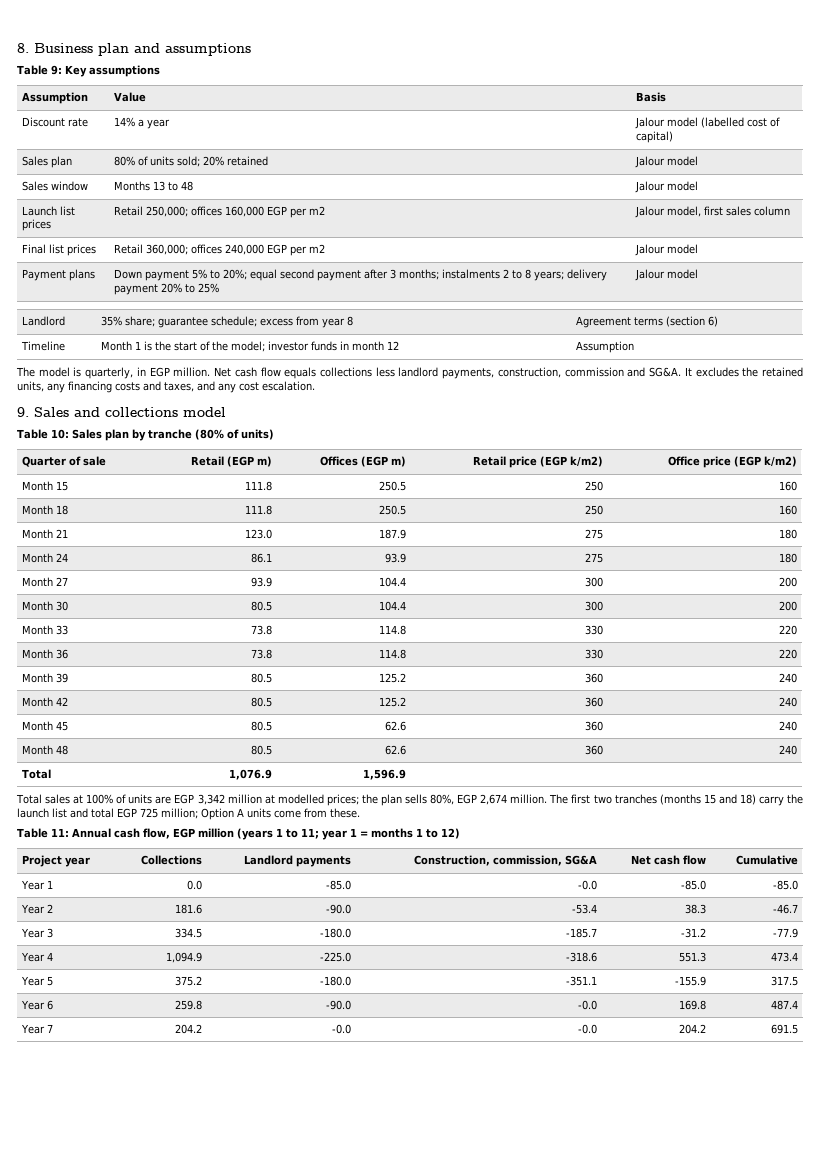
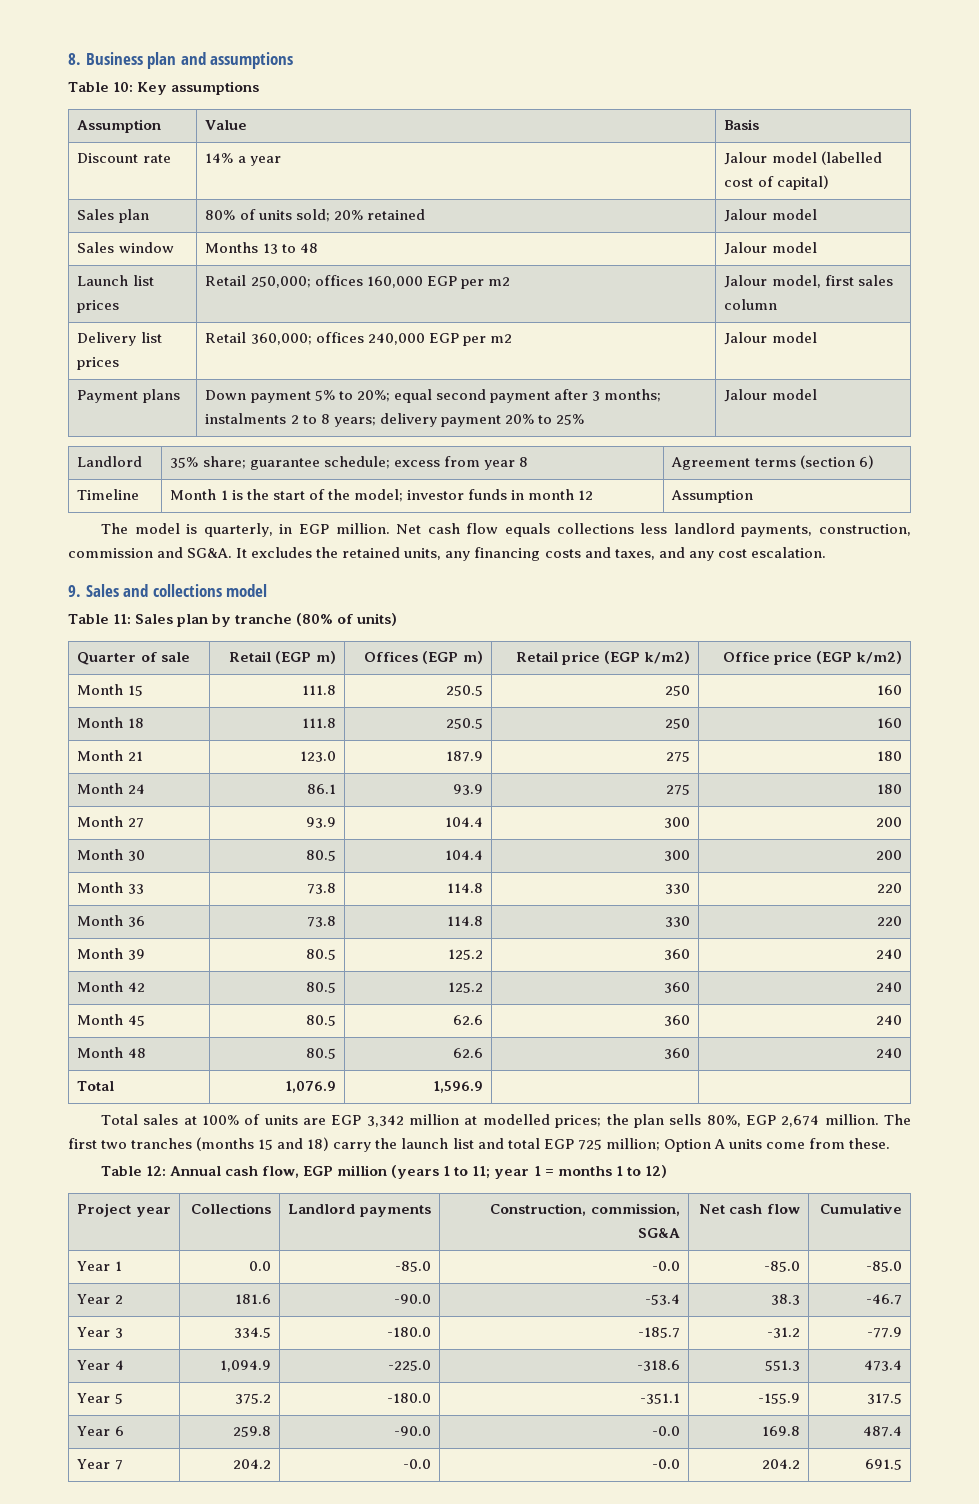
- Table 9: Key assumptions
+ Table 10: Key assumptions
- Final list prices | Retail 360,000; offices 240,000 EGP per m2 | Jalour model
+ Delivery list prices | Retail 360,000; offices 240,000 EGP per m2 | Jalour model
- Table 10: Sales plan by tranche (80% of units)
+ Table 11: Sales plan by tranche (80% of units)
- Table 11: Annual cash flow, EGP million (years 1 to 11; year 1 = months 1 to 12)
+ Table 12: Annual cash flow, EGP million (years 1 to 11; year 1 = months 1 to 12)

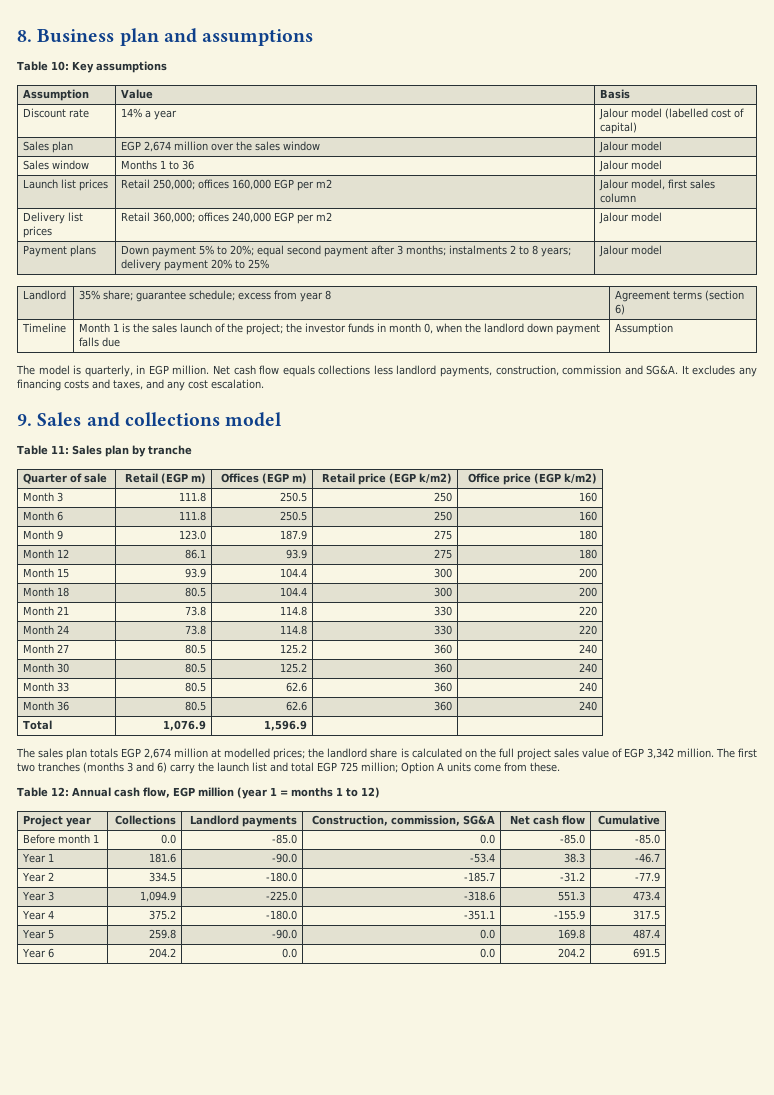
- Sales plan | 80% of units sold; 20% retained | Jalour model
+ Sales plan | EGP 2,674 million over the sales window | Jalour model
- Sales window | Months 13 to 48 | Jalour model
+ Sales window | Months 1 to 36 | Jalour model
- Timeline | Month 1 is the start of the model; investor funds in month 12 | Assumption
+ Timeline | Month 1 is the sales launch of the project; the investor funds in month 0, when the landlord down payment falls due | Assumption
- It excludes the retained units, any financing costs and taxes, and any cost escalation.
+ It excludes any financing costs and taxes, and any cost escalation.
- Table 11: Sales plan by tranche (80% of units)
+ Table 11: Sales plan by tranche
- Month 15 | 111.8 | 250.5 | 250 | 160
- Month 18 | 111.8 | 250.5 | 250 | 160
- Month 21 | 123.0 | 187.9 | 275 | 180
+ Month 3 | 111.8 | 250.5 | 250 | 160
+ Month 6 | 111.8 | 250.5 | 250 | 160
+ Month 9 | 123.0 | 187.9 | 275 | 180
- Month 24 | 86.1 | 93.9 | 275 | 180
+ Month 12 | 86.1 | 93.9 | 275 | 180
- Month 27 | 93.9 | 104.4 | 300 | 200
+ Month 15 | 93.9 | 104.4 | 300 | 200
- Month 30 | 80.5 | 104.4 | 300 | 200
+ Month 18 | 80.5 | 104.4 | 300 | 200
- Month 33 | 73.8 | 114.8 | 330 | 220
- Month 36 | 73.8 | 114.8 | 330 | 220
- Month 39 | 80.5 | 125.2 | 360 | 240
- Month 42 | 80.5 | 125.2 | 360 | 240
- Month 45 | 80.5 | 62.6 | 360 | 240
+ Month 21 | 73.8 | 114.8 | 330 | 220
+ Month 24 | 73.8 | 114.8 | 330 | 220
+ Month 27 | 80.5 | 125.2 | 360 | 240
+ Month 30 | 80.5 | 125.2 | 360 | 240
+ Month 33 | 80.5 | 62.6 | 360 | 240
- Month 48 | 80.5 | 62.6 | 360 | 240
+ Month 36 | 80.5 | 62.6 | 360 | 240
- Total sales at 100% of units are EGP 3,342 million at modelled prices; the plan sells 80%, EGP 2,674 million.
+ The sales plan totals EGP 2,674 million at modelled prices; the landlord share is calculated on the full project sales value of EGP 3,342 million.
- The first two tranches (months 15 and 18) carry the launch list and total EGP 725 million; Option A units come from these.
+ The first two tranches (months 3 and 6) carry the launch list and total EGP 725 million; Option A units come from these.
- Table 12: Annual cash flow, EGP million (years 1 to 11; year 1 = months 1 to 12)
+ Table 12: Annual cash flow, EGP million (year 1 = months 1 to 12)
- Year 1 | 0.0 | -85.0 | -0.0 | -85.0 | -85.0
+ Before month 1 | 0.0 | -85.0 | 0.0 | -85.0 | -85.0
- Year 2 | 181.6 | -90.0 | -53.4 | 38.3 | -46.7
+ Year 1 | 181.6 | -90.0 | -53.4 | 38.3 | -46.7
- Year 3 | 334.5 | -180.0 | -185.7 | -31.2 | -77.9
+ Year 2 | 334.5 | -180.0 | -185.7 | -31.2 | -77.9
- Year 4 | 1,094.9 | -225.0 | -318.6 | 551.3 | 473.4
+ Year 3 | 1,094.9 | -225.0 | -318.6 | 551.3 | 473.4
- Year 5 | 375.2 | -180.0 | -351.1 | -155.9 | 317.5
+ Year 4 | 375.2 | -180.0 | -351.1 | -155.9 | 317.5
- Year 6 | 259.8 | -90.0 | -0.0 | 169.8 | 487.4
+ Year 5 | 259.8 | -90.0 | 0.0 | 169.8 | 487.4
- Year 7 | 204.2 | -0.0 | -0.0 | 204.2 | 691.5
+ Year 6 | 204.2 | 0.0 | 0.0 | 204.2 | 691.5

